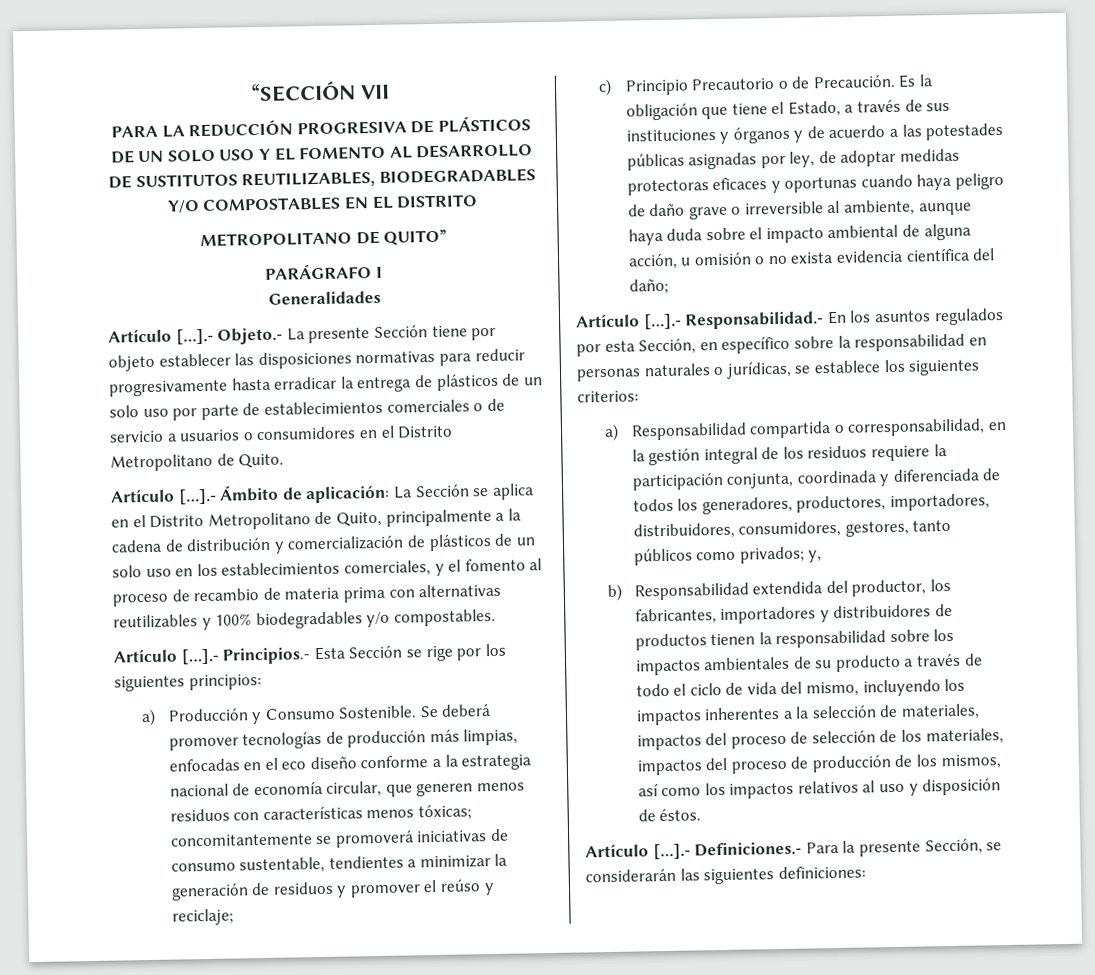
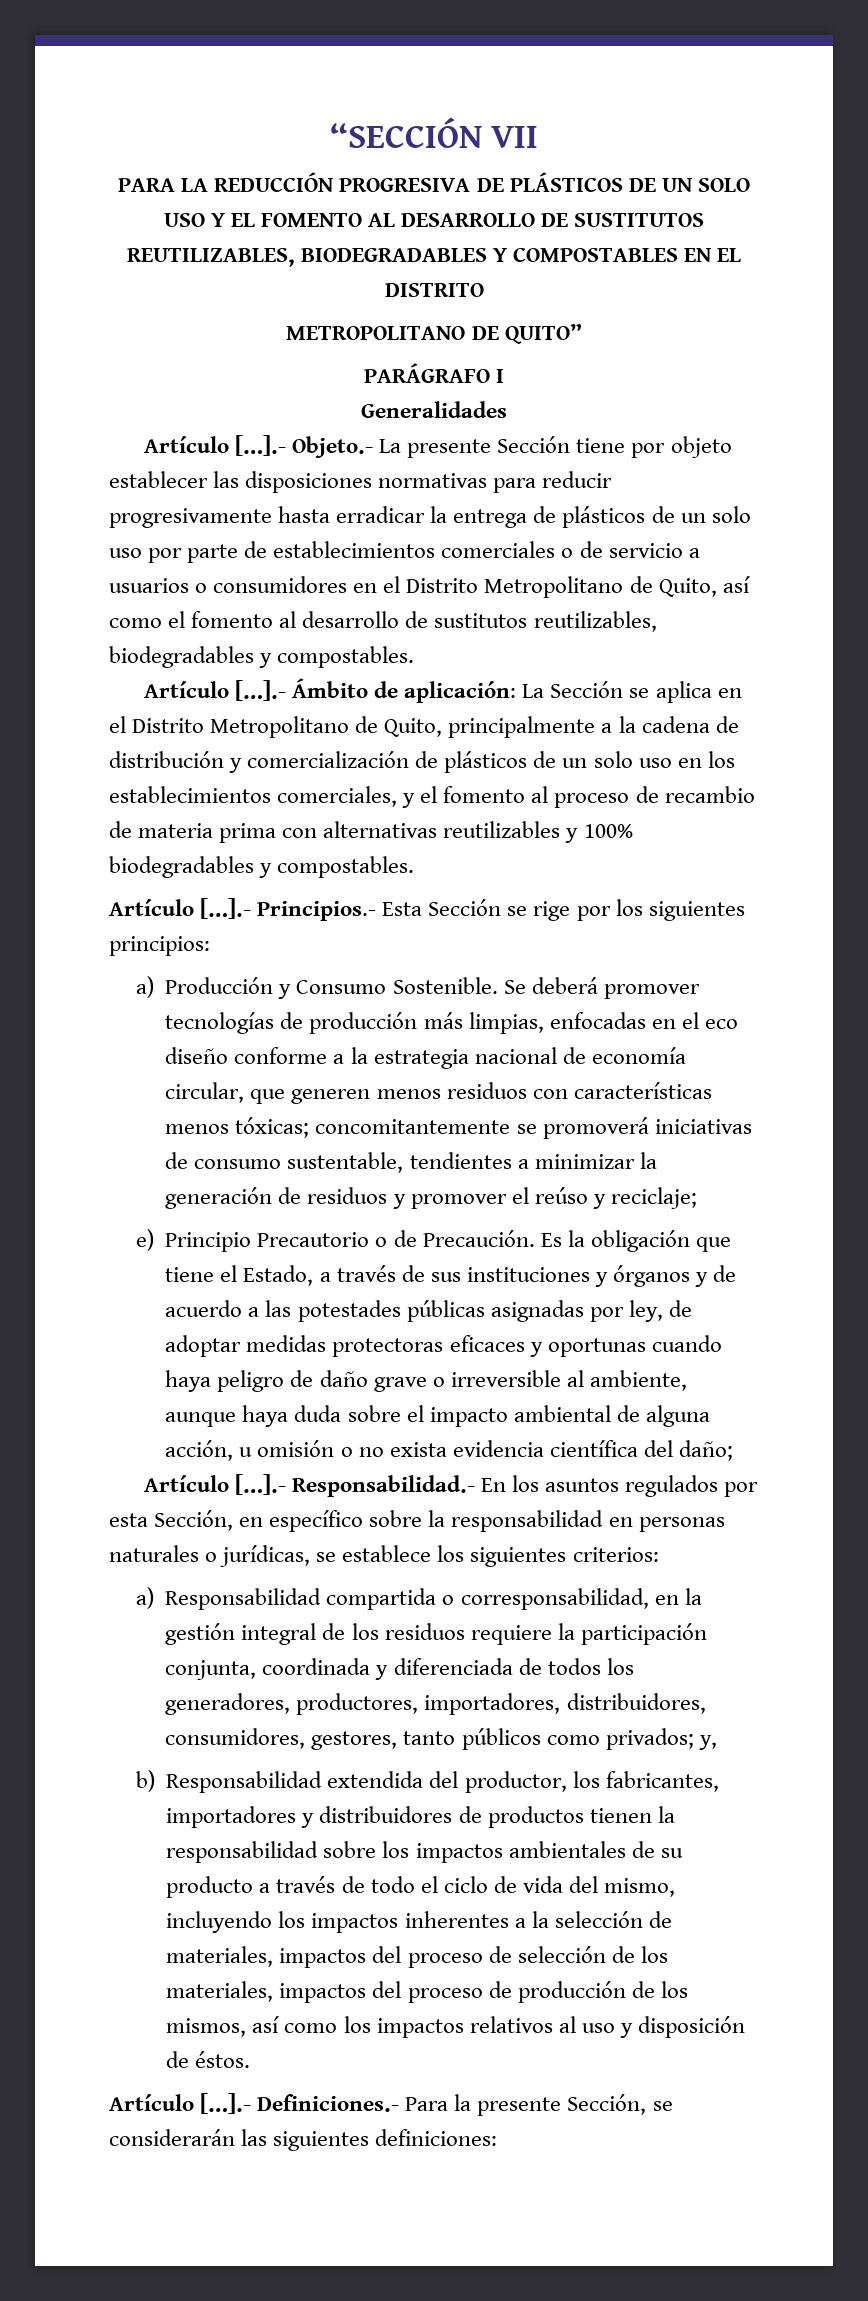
- PARA LA REDUCCIÓN PROGRESIVA DE PLÁSTICOS DE UN SOLO USO Y EL FOMENTO AL DESARROLLO DE SUSTITUTOS REUTILIZABLES, BIODEGRADABLES Y/O COMPOSTABLES EN EL DISTRITO
+ PARA LA REDUCCIÓN PROGRESIVA DE PLÁSTICOS DE UN SOLO USO Y EL FOMENTO AL DESARROLLO DE SUSTITUTOS REUTILIZABLES, BIODEGRADABLES Y COMPOSTABLES EN EL DISTRITO
- Artículo […].- Objeto.- La presente Sección tiene por objeto establecer las disposiciones normativas para reducir progresivamente hasta erradicar la entrega de plásticos de un solo uso por parte de establecimientos comerciales o de servicio a usuarios o consumidores en el Distrito Metropolitano de Quito.
+ Artículo […].- Objeto.- La presente Sección tiene por objeto establecer las disposiciones normativas para reducir progresivamente hasta erradicar la entrega de plásticos de un solo uso por parte de establecimientos comerciales o de servicio a usuarios o consumidores en el Distrito Metropolitano de Quito, así como el fomento al desarrollo de sustitutos reutilizables, biodegradables y compostables.
- Artículo […].- Ámbito de aplicación: La Sección se aplica en el Distrito Metropolitano de Quito, principalmente a la cadena de distribución y comercialización de plásticos de un solo uso en los establecimientos comerciales, y el fomento al proceso de recambio de materia prima con alternativas reutilizables y 100% biodegradables y/o compostables.
+ Artículo […].- Ámbito de aplicación: La Sección se aplica en el Distrito Metropolitano de Quito, principalmente a la cadena de distribución y comercialización de plásticos de un solo uso en los establecimientos comerciales, y el fomento al proceso de recambio de materia prima con alternativas reutilizables y 100% biodegradables y compostables.
- c) Principio Precautorio o de Precaución.
+ e) Principio Precautorio o de Precaución.

